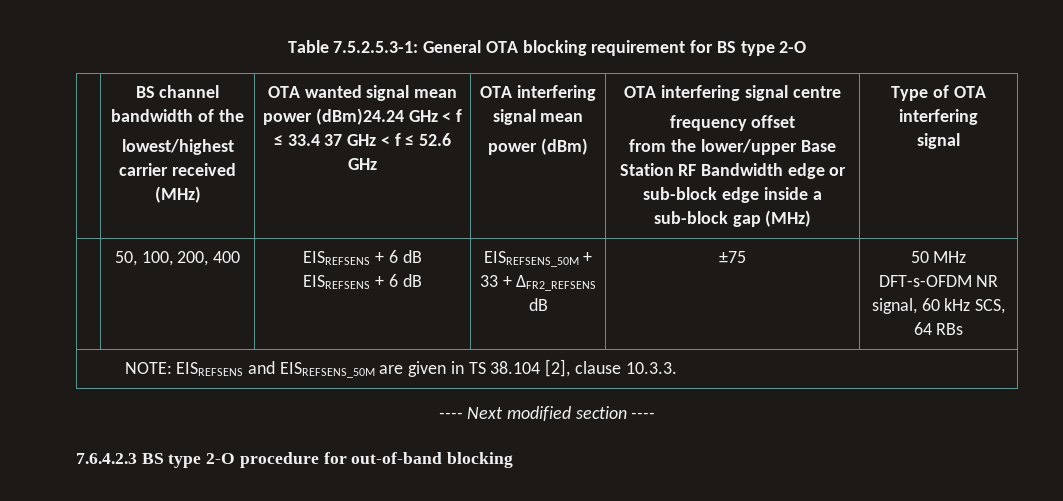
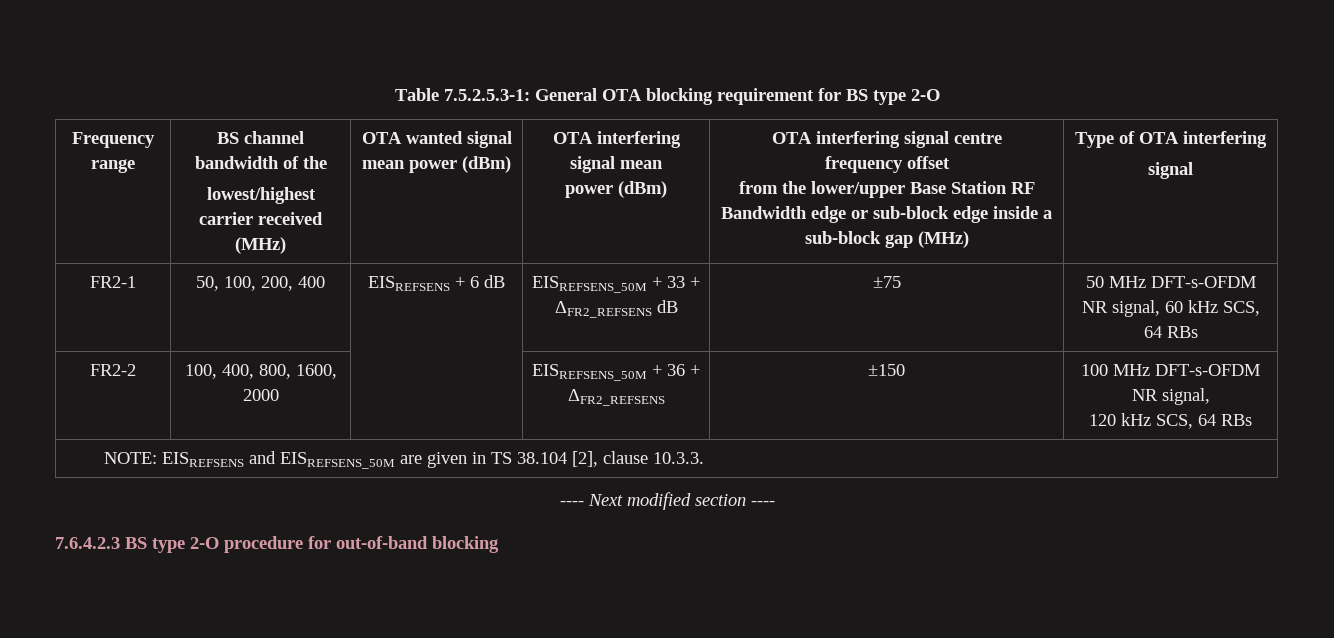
+ Frequency range
- OTA wanted signal mean power (dBm)24.24 GHz < f ≤ 33.4 37 GHz < f ≤ 52.6 GHz
+ OTA wanted signal mean power (dBm)
- | 50, 100, 200, 400 | EISREFSENS + 6 dB
- EISREFSENS + 6 dB | EISREFSENS_50M + 33 + ΔFR2_REFSENS dB | ±75 | 50 MHz DFT-s-OFDM NR signal, 60 kHz SCS, 64 RBs
+ FR2-1 | 50, 100, 200, 400 | EISREFSENS + 6 dB | EISREFSENS_50M + 33 + ΔFR2_REFSENS dB | ±75 | 50 MHz DFT-s-OFDM NR signal, 60 kHz SCS, 64 RBs
+ FR2-2 | 100, 400, 800, 1600, 2000 | | EISREFSENS_50M + 36 + ΔFR2_REFSENS | ±150 | 100 MHz DFT-s-OFDM NR signal,
+ 120 kHz SCS, 64 RBs

